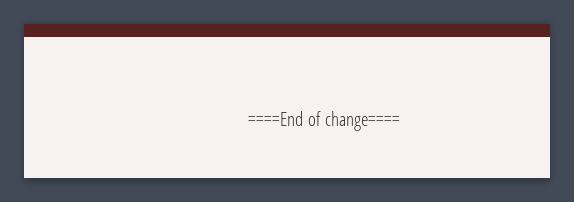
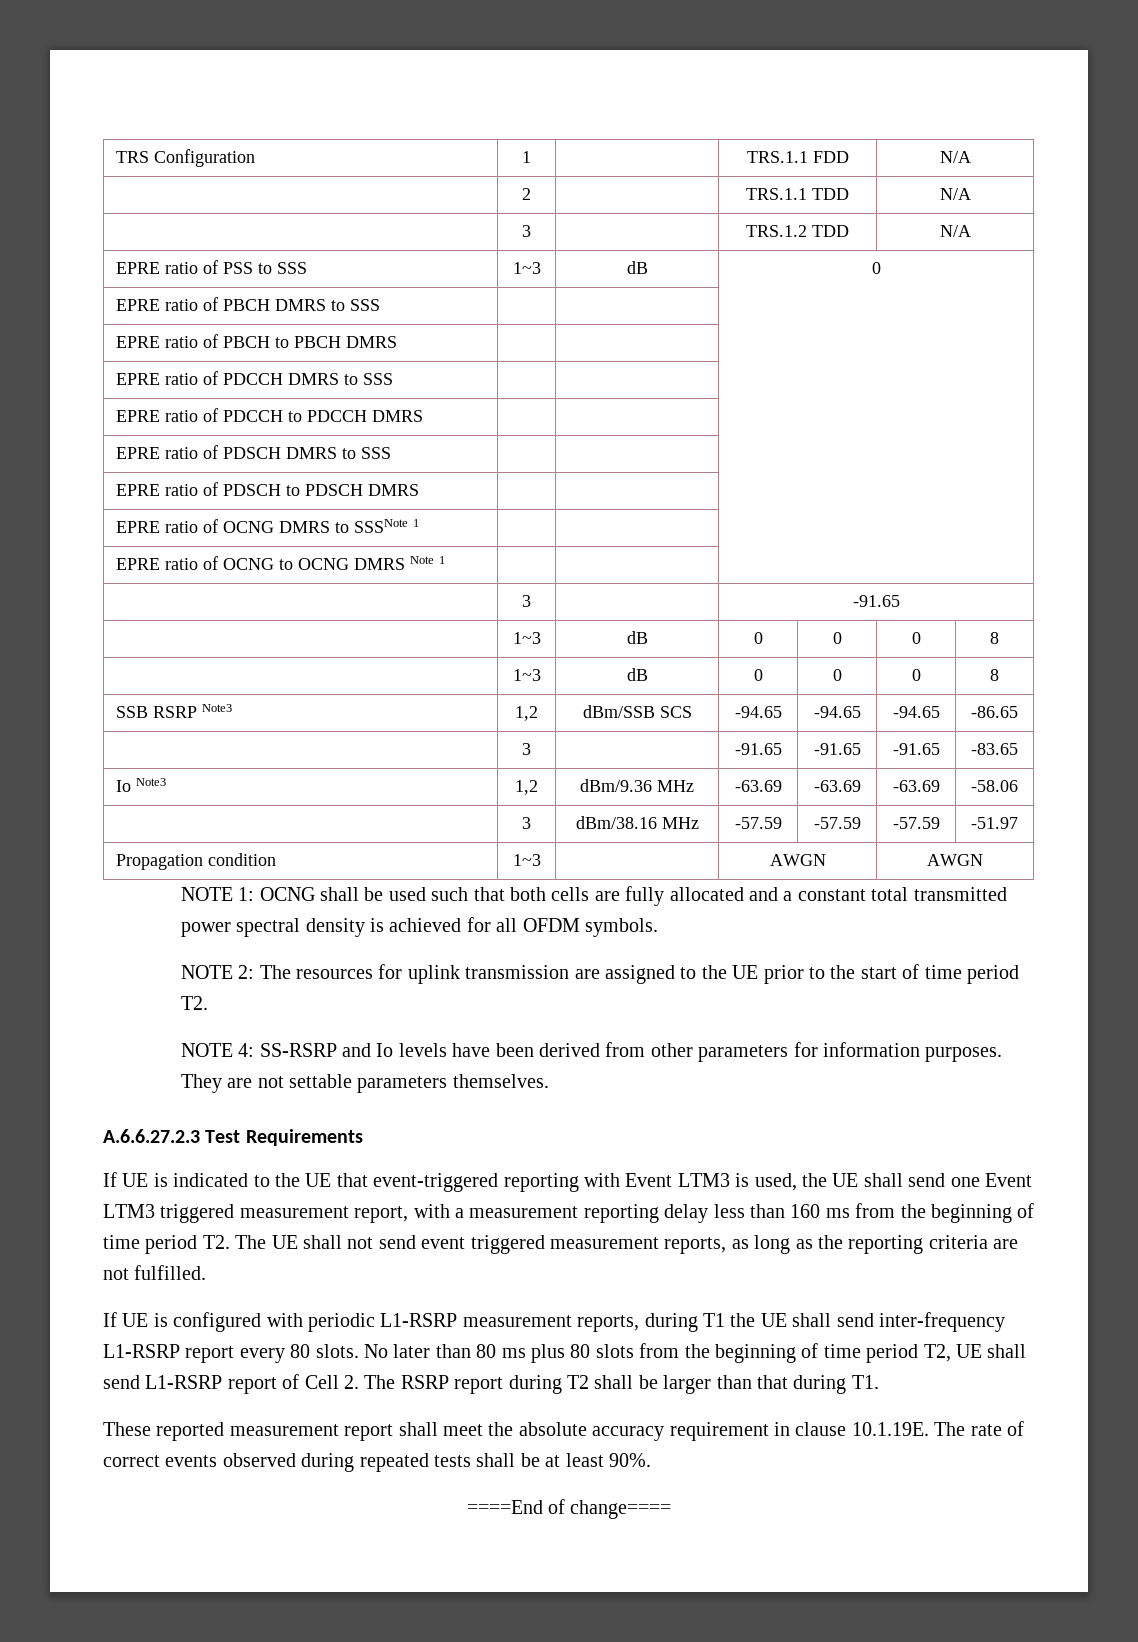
+ TRS Configuration | 1 | | TRS.1.1 FDD | N/A
+ | 2 | | TRS.1.1 TDD | N/A
+ | 3 | | TRS.1.2 TDD | N/A
+ EPRE ratio of PSS to SSS | 1~3 | dB | 0
+ EPRE ratio of PBCH DMRS to SSS | | |
+ EPRE ratio of PBCH to PBCH DMRS | | |
+ EPRE ratio of PDCCH DMRS to SSS | | |
+ EPRE ratio of PDCCH to PDCCH DMRS | | |
+ EPRE ratio of PDSCH DMRS to SSS | | |
+ EPRE ratio of PDSCH to PDSCH DMRS | | |
+ EPRE ratio of OCNG DMRS to SSSNote 1 | | |
+ EPRE ratio of OCNG to OCNG DMRS Note 1 | | |
+ | 3 | | -91.65
+ | 1~3 | dB | 0 | 0 | 0 | 8
+ | 1~3 | dB | 0 | 0 | 0 | 8
+ SSB RSRP Note3 | 1,2 | dBm/SSB SCS | -94.65 | -94.65 | -94.65 | -86.65
+ | 3 | | -91.65 | -91.65 | -91.65 | -83.65
+ Io Note3 | 1,2 | dBm/9.36 MHz | -63.69 | -63.69 | -63.69 | -58.06
+ | 3 | dBm/38.16 MHz | -57.59 | -57.59 | -57.59 | -51.97
+ Propagation condition | 1~3 | | AWGN | AWGN
+ NOTE 1: OCNG shall be used such that both cells are fully allocated and a constant total transmitted power spectral density is achieved for all OFDM symbols.
+ NOTE 2: The resources for uplink transmission are assigned to the UE prior to the start of time period T2.
+ NOTE 4: SS-RSRP and Io levels have been derived from other parameters for information purposes. They are not settable parameters themselves.
+ A.6.6.27.2.3 Test Requirements
+ If UE is indicated to the UE that event-triggered reporting with Event LTM3 is used, the UE shall send one Event LTM3 triggered measurement report, with a measurement reporting delay less than 160 ms from the beginning of time period T2. The UE shall not send event triggered measurement reports, as long as the reporting criteria are not fulfilled.
+ If UE is configured with periodic L1-RSRP measurement reports, during T1 the UE shall send inter-frequency L1-RSRP report every 80 slots. No later than 80 ms plus 80 slots from the beginning of time period T2, UE shall send L1-RSRP report of Cell 2. The RSRP report during T2 shall be larger than that during T1.
+ These reported measurement report shall meet the absolute accuracy requirement in clause 10.1.19E. The rate of correct events observed during repeated tests shall be at least 90%.

